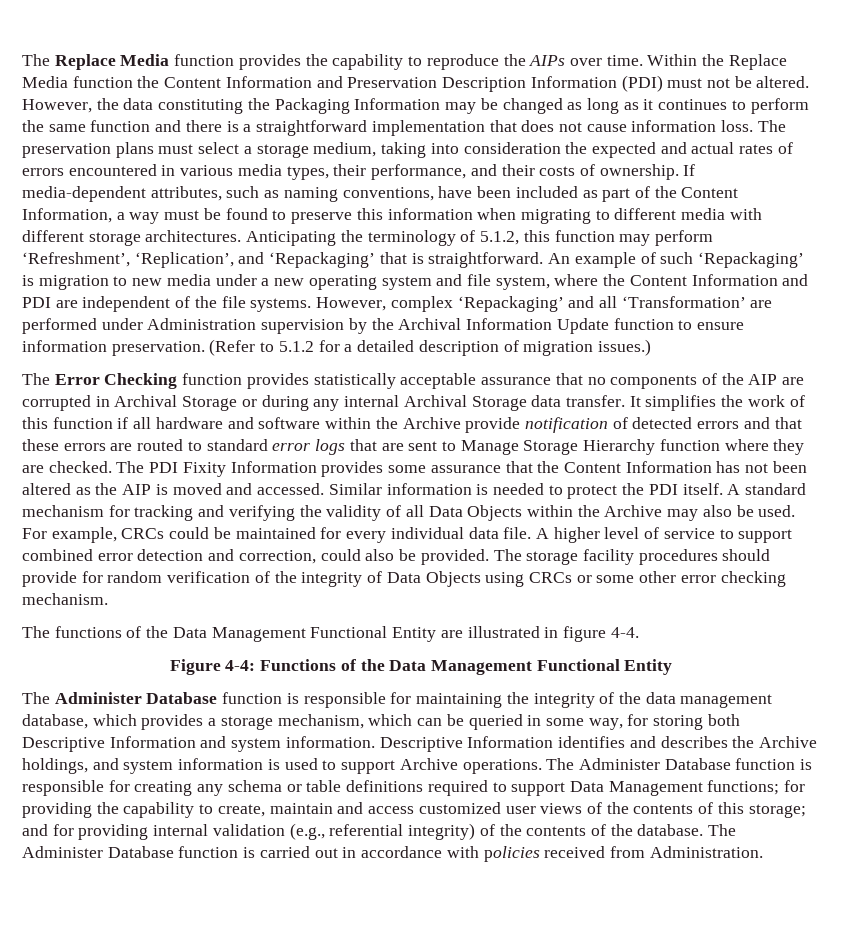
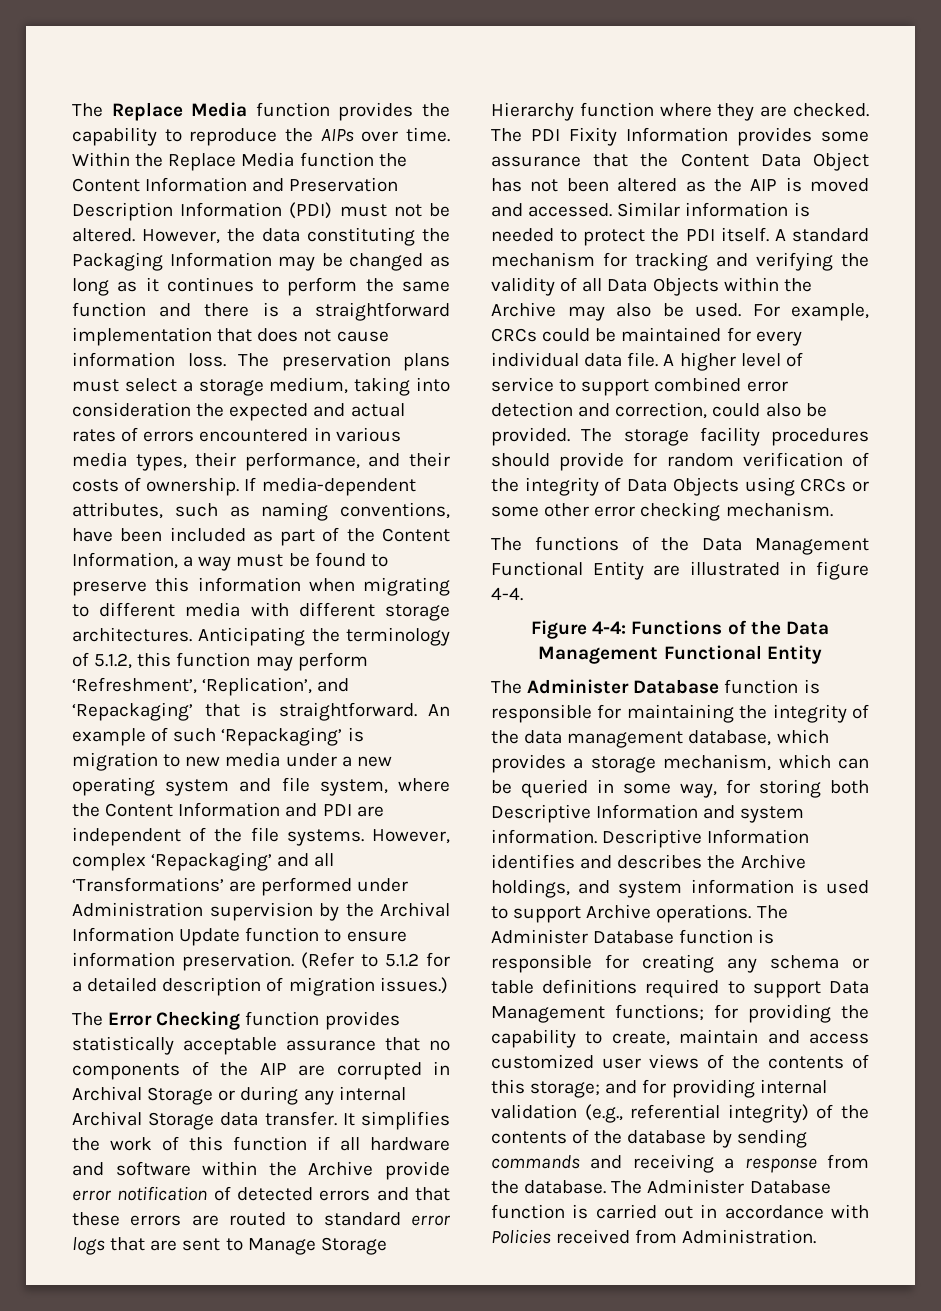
- However, complex ‘Repackaging’ and all ‘Transformation’ are performed under Administration supervision by the Archival Information Update function to ensure information preservation.
+ However, complex ‘Repackaging’ and all ‘Transformations’ are performed under Administration supervision by the Archival Information Update function to ensure information preservation.
- It simplifies the work of this function if all hardware and software within the Archive provide notification of detected errors and that these errors are routed to standard error logs that are sent to Manage Storage Hierarchy function where they are checked.
+ It simplifies the work of this function if all hardware and software within the Archive provide error notification of detected errors and that these errors are routed to standard error logs that are sent to Manage Storage Hierarchy function where they are checked.
- The PDI Fixity Information provides some assurance that the Content Information has not been altered as the AIP is moved and accessed.
+ The PDI Fixity Information provides some assurance that the Content Data Object has not been altered as the AIP is moved and accessed.
- The Administer Database function is responsible for creating any schema or table definitions required to support Data Management functions; for providing the capability to create, maintain and access customized user views of the contents of this storage; and for providing internal validation (e.g., referential integrity) of the contents of the database.
+ The Administer Database function is responsible for creating any schema or table definitions required to support Data Management functions; for providing the capability to create, maintain and access customized user views of the contents of this storage; and for providing internal validation (e.g., referential integrity) of the contents of the database by sending commands and receiving a response from the database.
- The Administer Database function is carried out in accordance with policies received from Administration.
+ The Administer Database function is carried out in accordance with Policies received from Administration.

